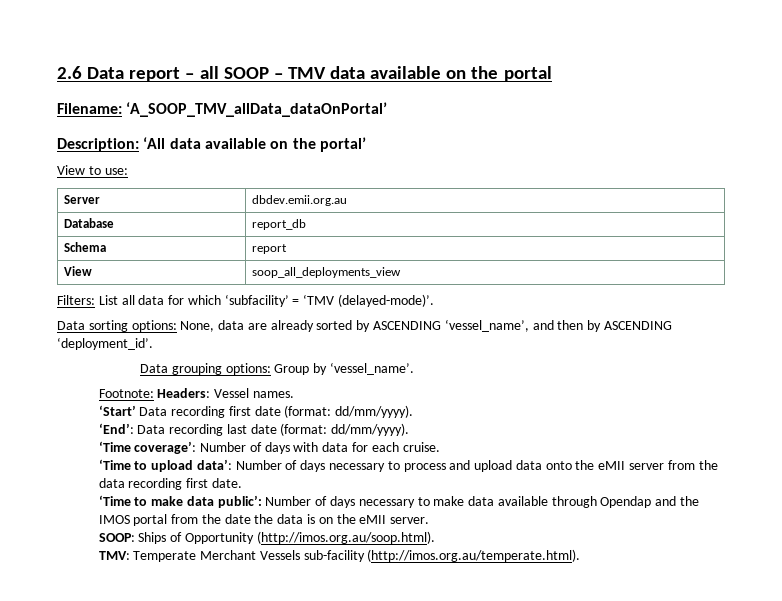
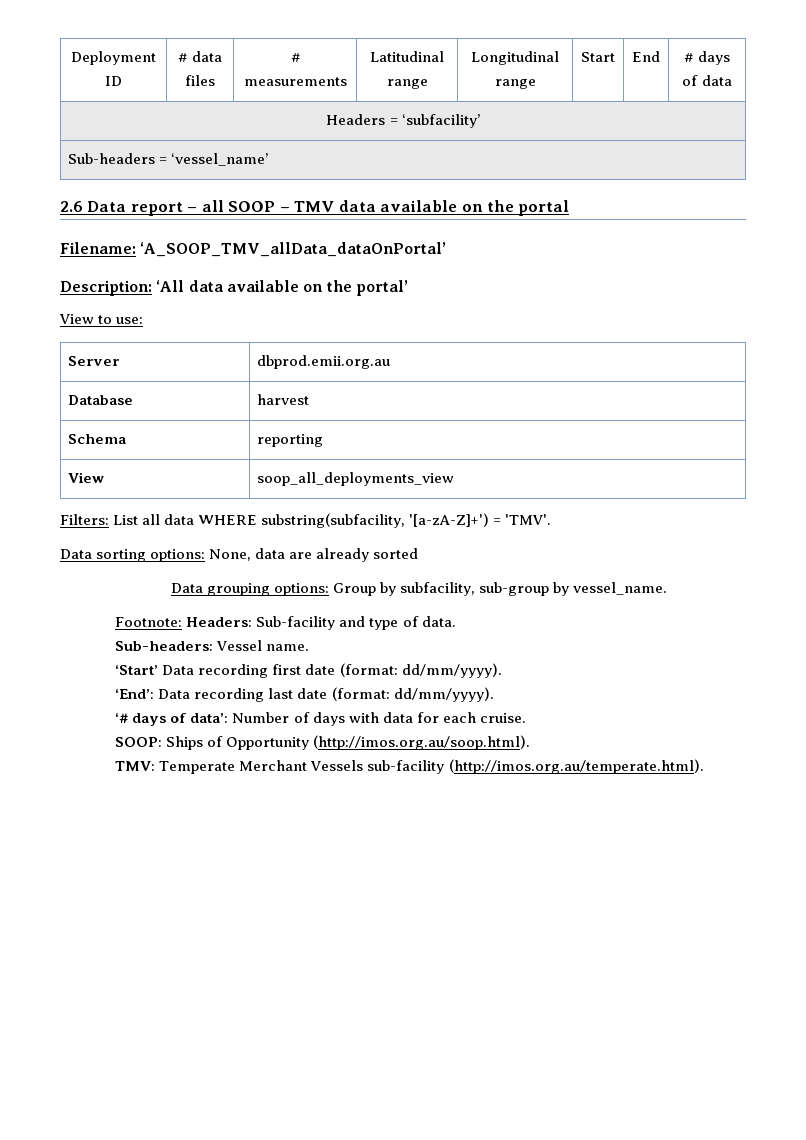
+ Deployment ID | # data files | # measurements | Latitudinal range | Longitudinal range | Start | End | # days of data
+ Headers = ‘subfacility’
+ Sub-headers = ‘vessel_name’
- Server | dbdev.emii.org.au
+ Server | dbprod.emii.org.au
- Database | report_db
+ Database | harvest
- Schema | report
+ Schema | reporting
- Filters: List all data for which ‘subfacility’ = ‘TMV (delayed-mode)’.
+ Filters: List all data WHERE substring(subfacility, '[a-zA-Z]+') = 'TMV'.
- Data sorting options: None, data are already sorted by ASCENDING ‘vessel_name’, and then by ASCENDING ‘deployment_id’.
+ Data sorting options: None, data are already sorted
- Data grouping options: Group by ‘vessel_name’.
- Footnote: Headers: Vessel names.
+ Data grouping options: Group by subfacility, sub-group by vessel_name.
+ Footnote: Headers: Sub-facility and type of data.
+ Sub-headers: Vessel name.
- ‘Time coverage’: Number of days with data for each cruise.
+ ‘# days of data’: Number of days with data for each cruise.
- ‘Time to upload data’: Number of days necessary to process and upload data onto the eMII server from the data recording first date.
- ‘Time to make data public’: Number of days necessary to make data available through Opendap and the IMOS portal from the date the data is on the eMII server.

